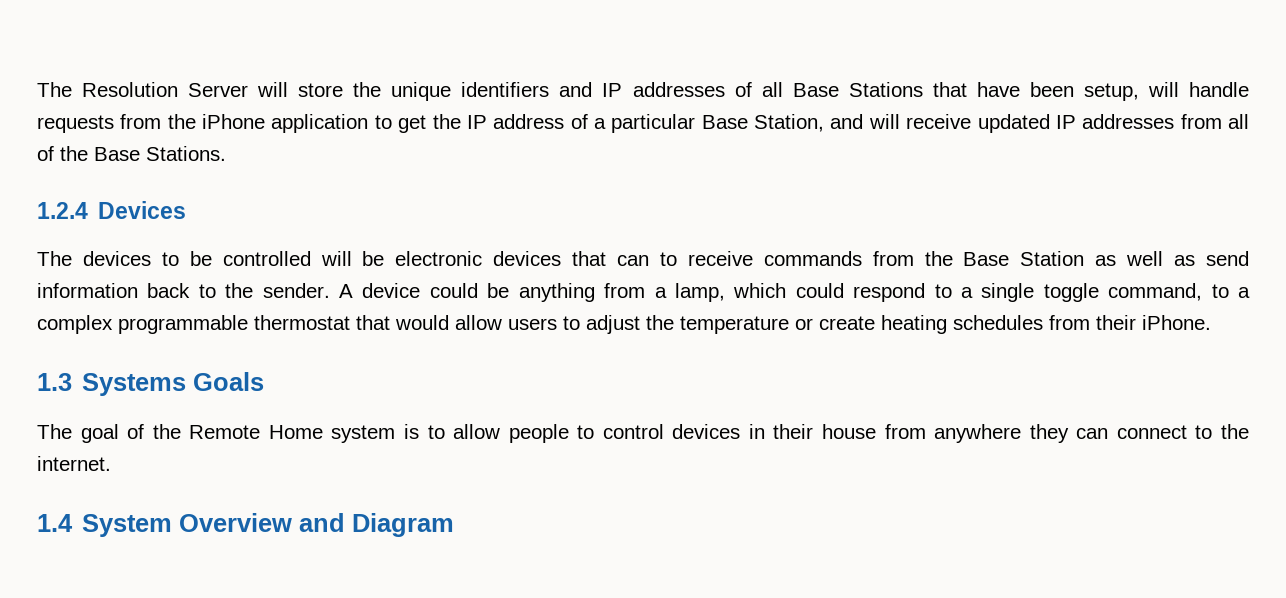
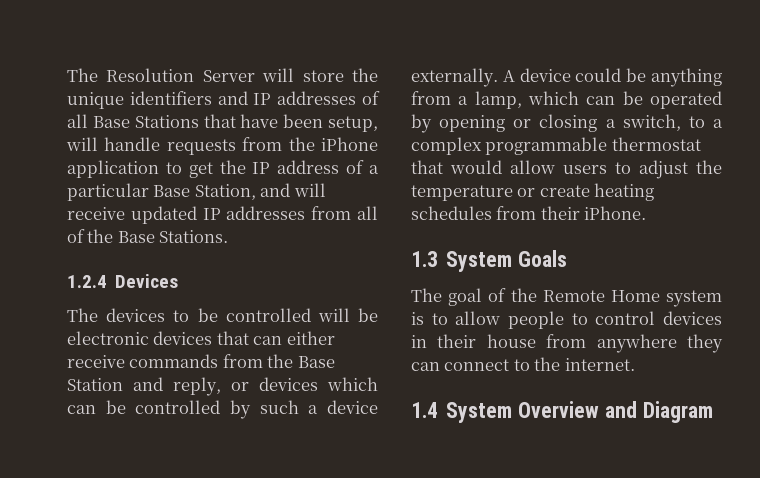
- The devices to be controlled will be electronic devices that can to receive commands from the Base Station as well as send information back to the sender.
+ The devices to be controlled will be electronic devices that can either receive commands from the Base Station and reply, or devices which can be controlled by such a device externally.
- A device could be anything from a lamp, which could respond to a single toggle command, to a complex programmable thermostat that would allow users to adjust the temperature or create heating schedules from their iPhone.
+ A device could be anything from a lamp, which can be operated by opening or closing a switch, to a complex programmable thermostat that would allow users to adjust the temperature or create heating schedules from their iPhone.
- 1.3 Systems Goals
+ 1.3 System Goals

